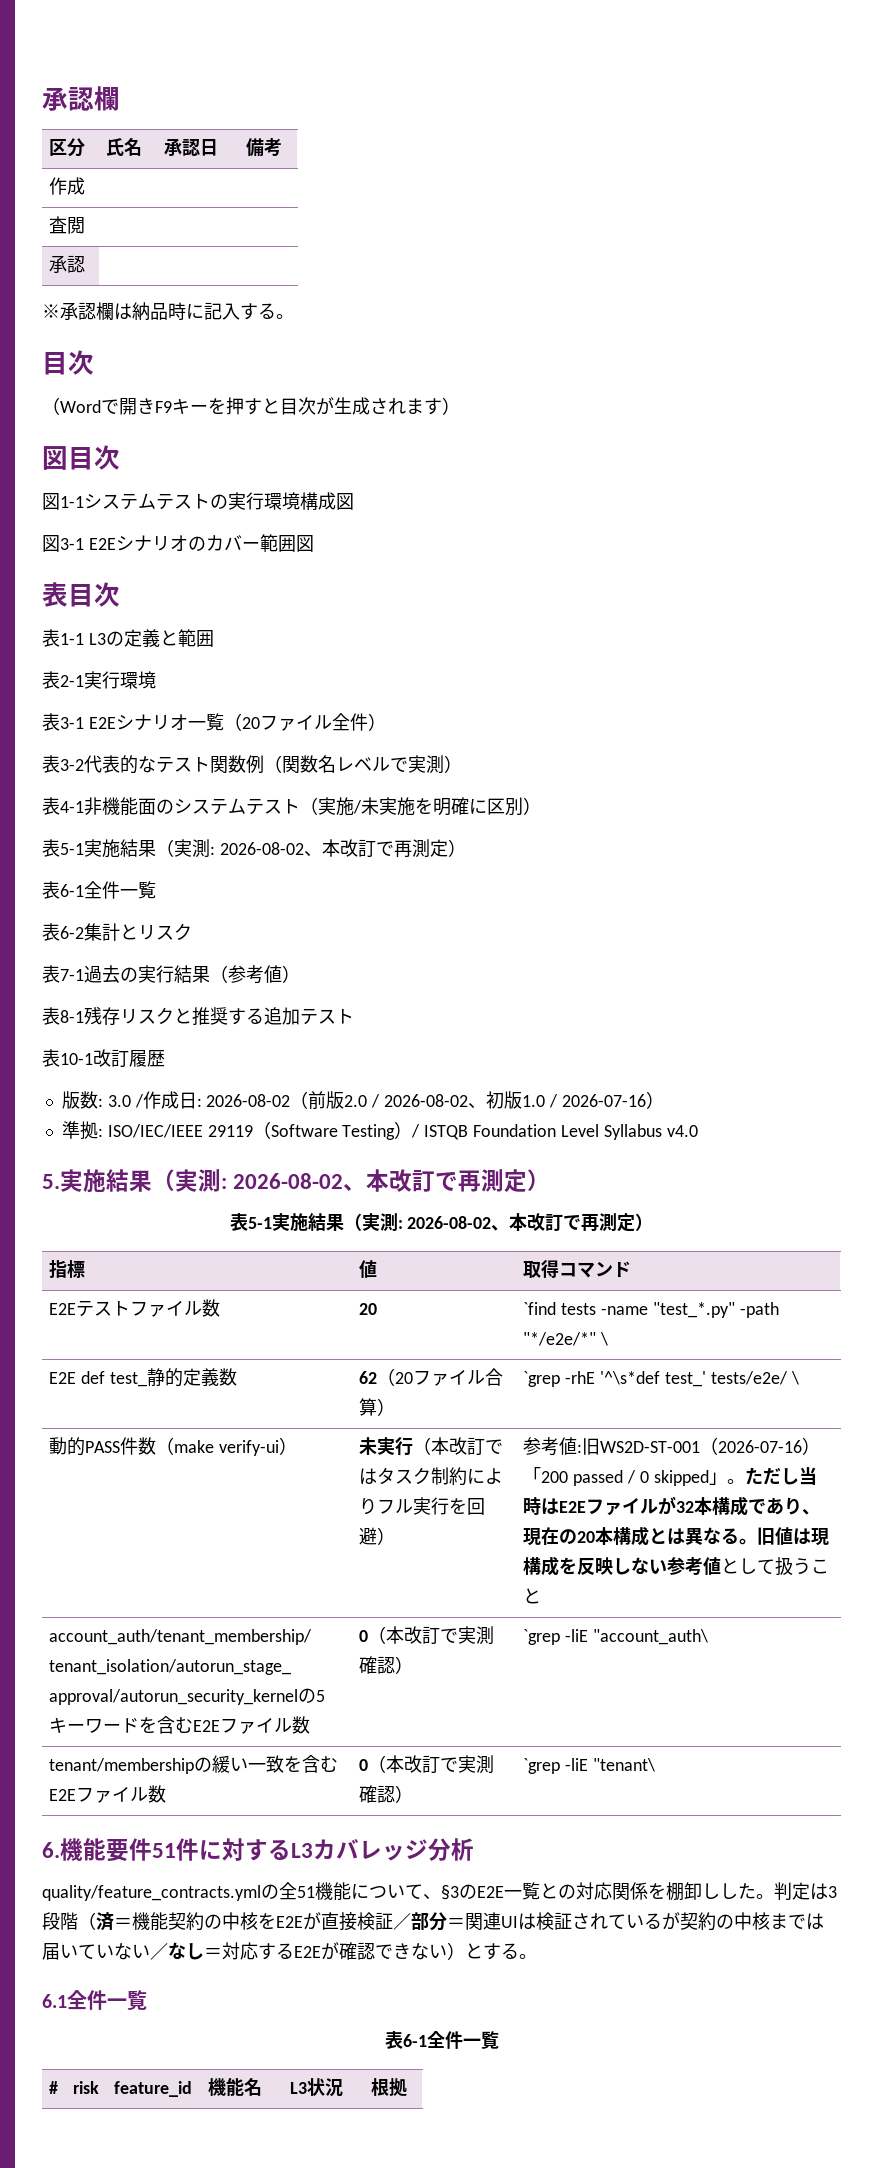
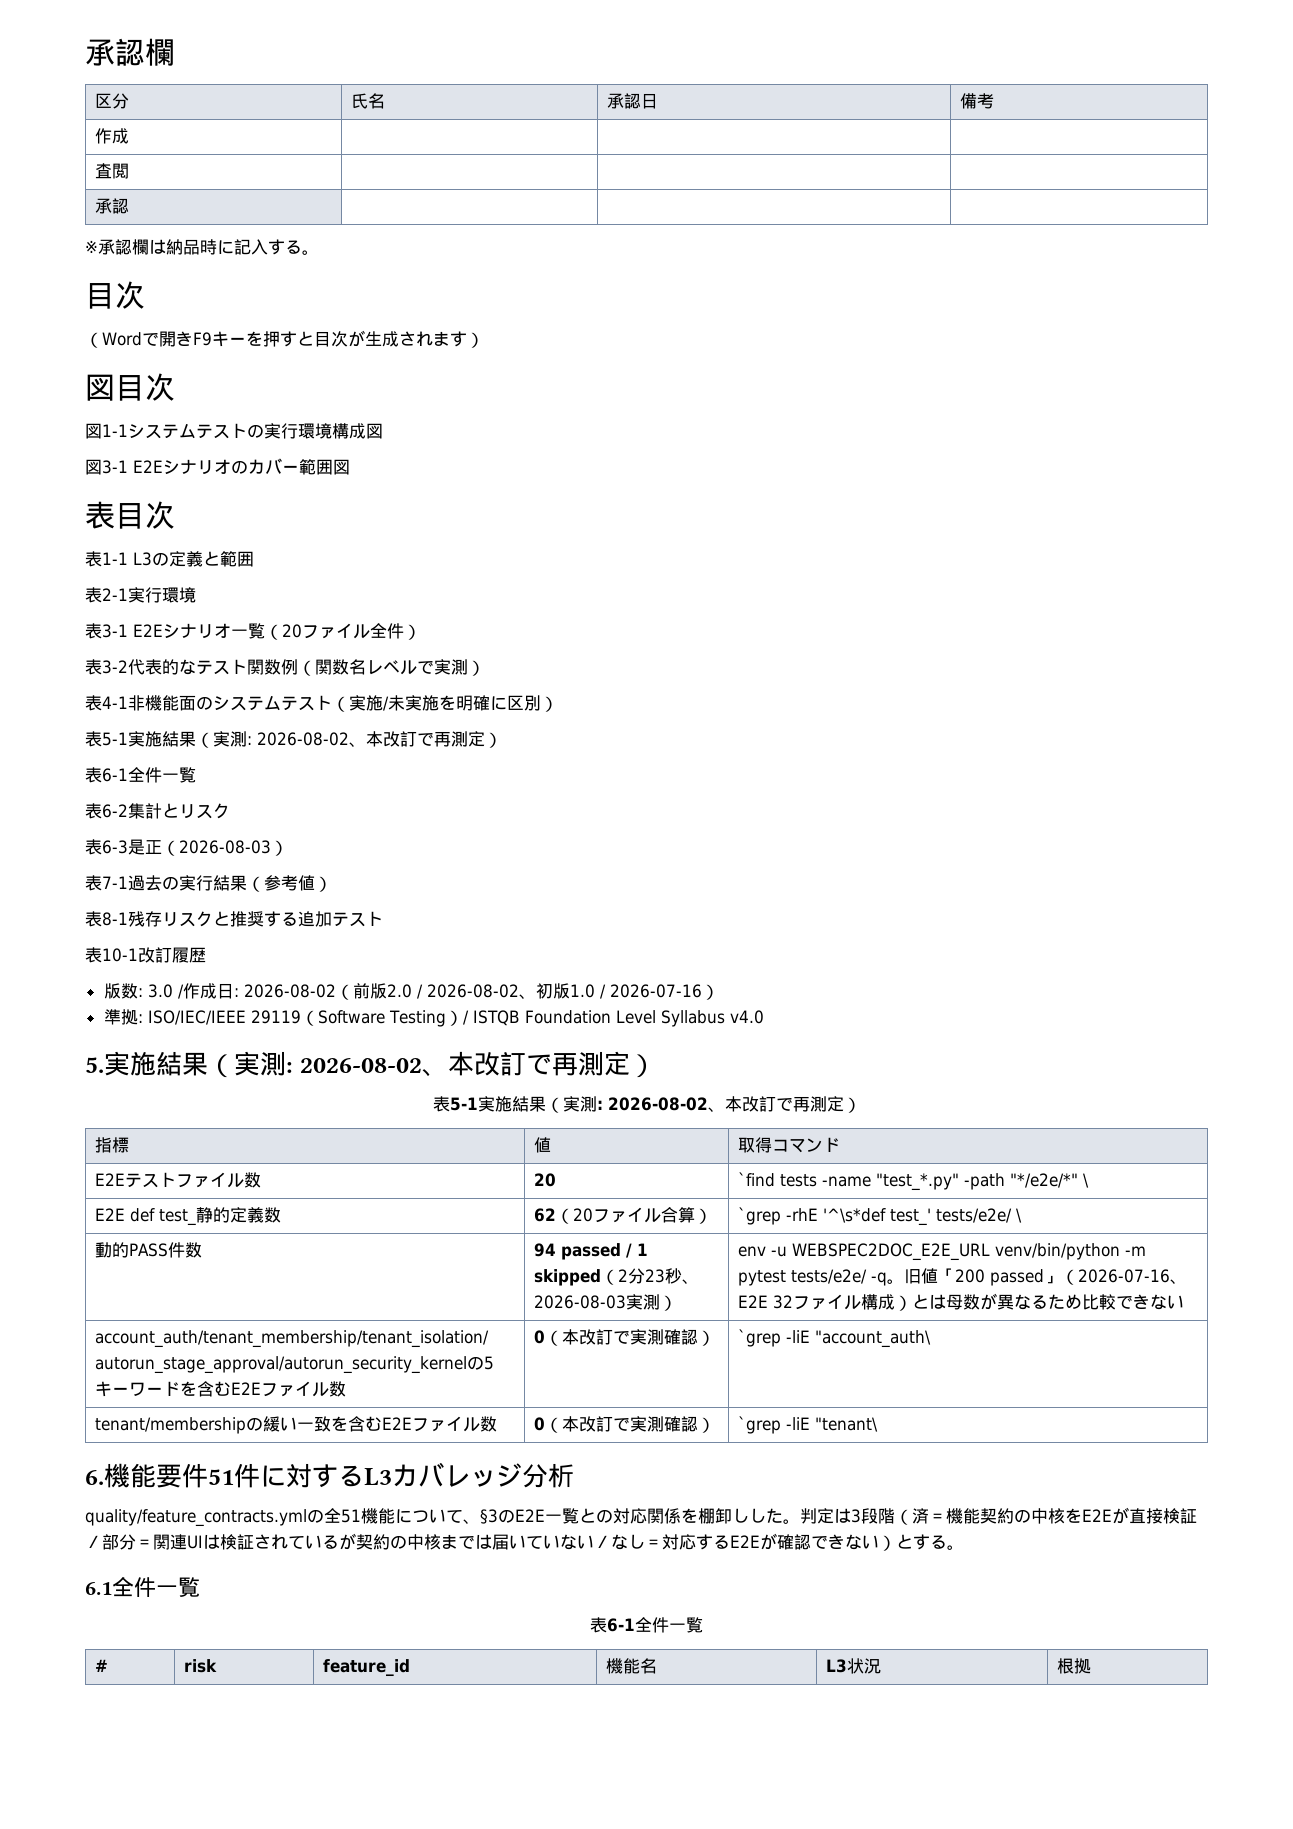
+ 表6-3是正（2026-08-03）
- 動的PASS件数（make verify-ui） | 未実行（本改訂ではタスク制約によりフル実行を回避） | 参考値:旧WS2D-ST-001（2026-07-16）「200 passed / 0 skipped」。ただし当時はE2Eファイルが32本構成であり、現在の20本構成とは異なる。旧値は現構成を反映しない参考値として扱うこと
+ 動的PASS件数 | 94 passed / 1 skipped（2分23秒、2026-08-03実測） | env -u WEBSPEC2DOC_E2E_URL venv/bin/python -m pytest tests/e2e/ -q。旧値「200 passed」（2026-07-16、E2E 32ファイル構成）とは母数が異なるため比較できない

